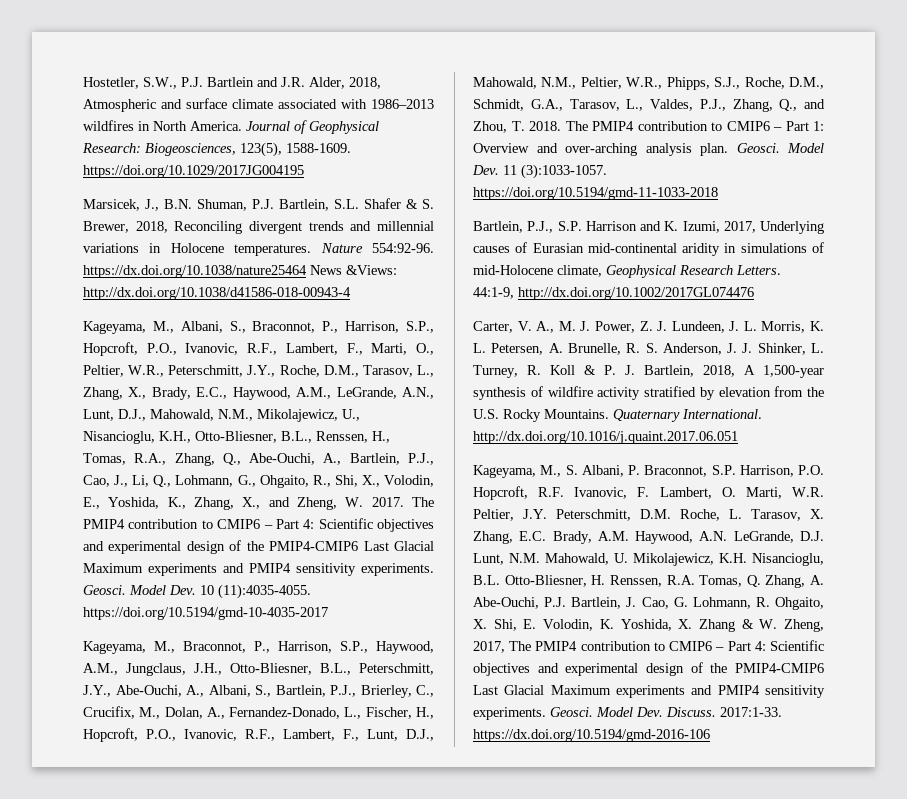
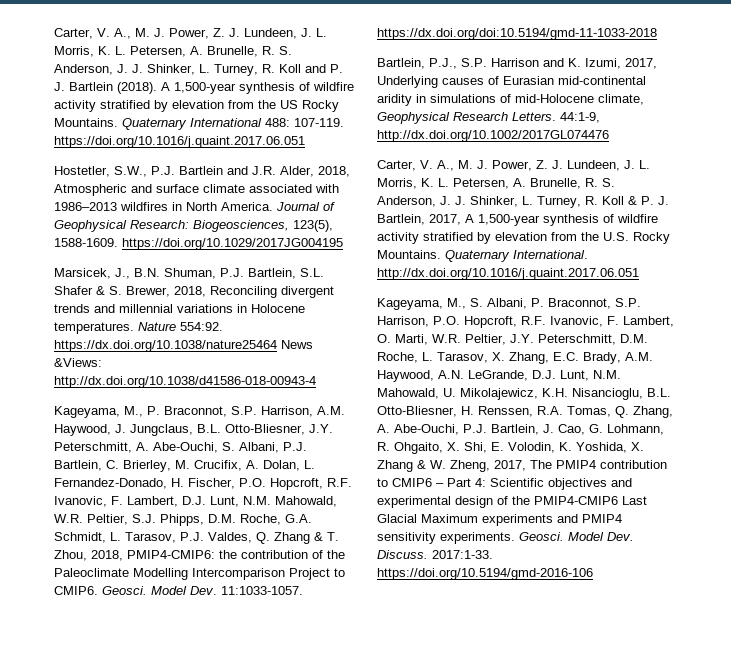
+ Carter, V. A., M. J. Power, Z. J. Lundeen, J. L. Morris, K. L. Petersen, A. Brunelle, R. S. Anderson, J. J. Shinker, L. Turney, R. Koll and P. J. Bartlein (2018). A 1,500-year synthesis of wildfire activity stratified by elevation from the US Rocky Mountains. Quaternary International 488: 107-119. https://doi.org/10.1016/j.quaint.2017.06.051
- Nature 554:92-96. https://dx.doi.org/10.1038/nature25464 News &Views: http://dx.doi.org/10.1038/d41586-018-00943-4
+ Nature 554:92. https://dx.doi.org/10.1038/nature25464 News &Views: http://dx.doi.org/10.1038/d41586-018-00943-4
- Kageyama, M., Albani, S., Braconnot, P., Harrison, S.P., Hopcroft, P.O., Ivanovic, R.F., Lambert, F., Marti, O., Peltier, W.R., Peterschmitt, J.Y., Roche, D.M., Tarasov, L., Zhang, X., Brady, E.C., Haywood, A.M., LeGrande, A.N., Lunt, D.J., Mahowald, N.M., Mikolajewicz, U., Nisancioglu, K.H., Otto-Bliesner, B.L., Renssen, H., Tomas, R.A., Zhang, Q., Abe-Ouchi, A., Bartlein, P.J., Cao, J., Li, Q., Lohmann, G., Ohgaito, R., Shi, X., Volodin, E., Yoshida, K., Zhang, X., and Zheng, W. 2017. The PMIP4 contribution to CMIP6 – Part 4: Scientific objectives and experimental design of the PMIP4-CMIP6 Last Glacial Maximum experiments and PMIP4 sensitivity experiments. Geosci. Model Dev. 10 (11):4035-4055. https://doi.org/10.5194/gmd-10-4035-2017
- Kageyama, M., Braconnot, P., Harrison, S.P., Haywood, A.M., Jungclaus, J.H., Otto-Bliesner, B.L., Peterschmitt, J.Y., Abe-Ouchi, A., Albani, S., Bartlein, P.J., Brierley, C., Crucifix, M., Dolan, A., Fernandez-Donado, L., Fischer, H., Hopcroft, P.O., Ivanovic, R.F., Lambert, F., Lunt, D.J., Mahowald, N.M., Peltier, W.R., Phipps, S.J., Roche, D.M., Schmidt, G.A., Tarasov, L., Valdes, P.J., Zhang, Q., and Zhou, T. 2018. The PMIP4 contribution to CMIP6 – Part 1: Overview and over-arching analysis plan. Geosci. Model Dev. 11 (3):1033-1057. https://doi.org/10.5194/gmd-11-1033-2018
+ Kageyama, M., P. Braconnot, S.P. Harrison, A.M. Haywood, J. Jungclaus, B.L. Otto-Bliesner, J.Y. Peterschmitt, A. Abe-Ouchi, S. Albani, P.J. Bartlein, C. Brierley, M. Crucifix, A. Dolan, L. Fernandez-Donado, H. Fischer, P.O. Hopcroft, R.F. Ivanovic, F. Lambert, D.J. Lunt, N.M. Mahowald, W.R. Peltier, S.J. Phipps, D.M. Roche, G.A. Schmidt, L. Tarasov, P.J. Valdes, Q. Zhang & T. Zhou, 2018, PMIP4-CMIP6: the contribution of the Paleoclimate Modelling Intercomparison Project to CMIP6. Geosci. Model Dev. 11:1033-1057. https://dx.doi.org/doi:10.5194/gmd-11-1033-2018
- Carter, V. A., M. J. Power, Z. J. Lundeen, J. L. Morris, K. L. Petersen, A. Brunelle, R. S. Anderson, J. J. Shinker, L. Turney, R. Koll & P. J. Bartlein, 2018, A 1,500-year synthesis of wildfire activity stratified by elevation from the U.S. Rocky Mountains.
+ Carter, V. A., M. J. Power, Z. J. Lundeen, J. L. Morris, K. L. Petersen, A. Brunelle, R. S. Anderson, J. J. Shinker, L. Turney, R. Koll & P. J. Bartlein, 2017, A 1,500-year synthesis of wildfire activity stratified by elevation from the U.S. Rocky Mountains.
- 2017:1-33. https://dx.doi.org/10.5194/gmd-2016-106
+ 2017:1-33. https://doi.org/10.5194/gmd-2016-106

